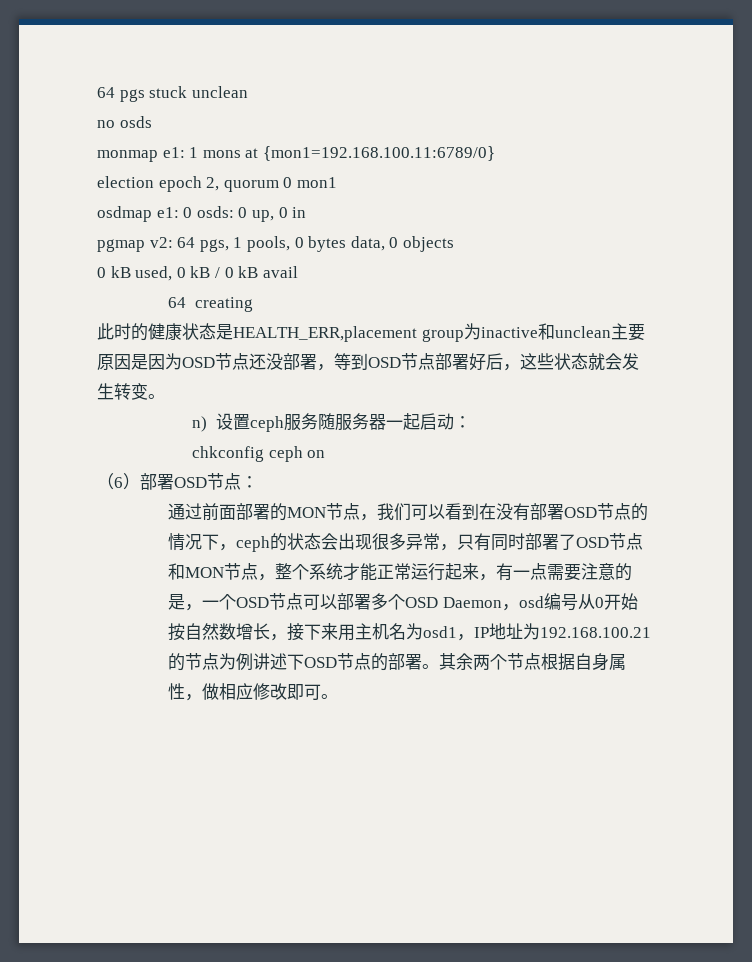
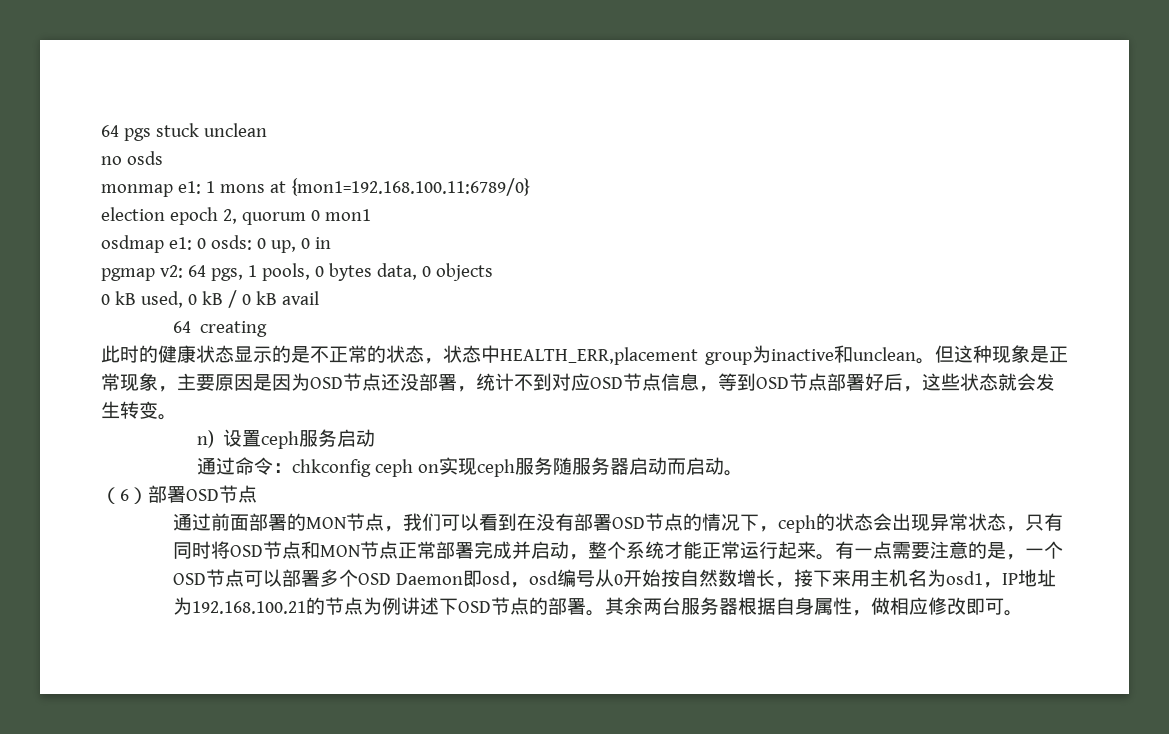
- 此时的健康状态是HEALTH_ERR,placement group为inactive和unclean主要原因是因为OSD节点还没部署，等到OSD节点部署好后，这些状态就会发生转变。
+ 此时的健康状态显示的是不正常的状态，状态中HEALTH_ERR,placement group为inactive和unclean。但这种现象是正常现象，主要原因是因为OSD节点还没部署，统计不到对应OSD节点信息，等到OSD节点部署好后，这些状态就会发生转变。
- n)设置ceph服务随服务器一起启动：
- chkconfig ceph on
+ n)设置ceph服务启动
+ 通过命令：chkconfig ceph on实现ceph服务随服务器启动而启动。
- （6）部署OSD节点：
+ （6）部署OSD节点
- 通过前面部署的MON节点，我们可以看到在没有部署OSD节点的情况下，ceph的状态会出现很多异常，只有同时部署了OSD节点和MON节点，整个系统才能正常运行起来，有一点需要注意的是，一个OSD节点可以部署多个OSD Daemon，osd编号从0开始按自然数增长，接下来用主机名为osd1，IP地址为192.168.100.21的节点为例讲述下OSD节点的部署。
+ 通过前面部署的MON节点，我们可以看到在没有部署OSD节点的情况下，ceph的状态会出现异常状态，只有同时将OSD节点和MON节点正常部署完成并启动，整个系统才能正常运行起来。有一点需要注意的是，一个OSD节点可以部署多个OSD Daemon即osd，osd编号从0开始按自然数增长，接下来用主机名为osd1，IP地址为192.168.100.21的节点为例讲述下OSD节点的部署。
- 其余两个节点根据自身属性，做相应修改即可。
+ 其余两台服务器根据自身属性，做相应修改即可。

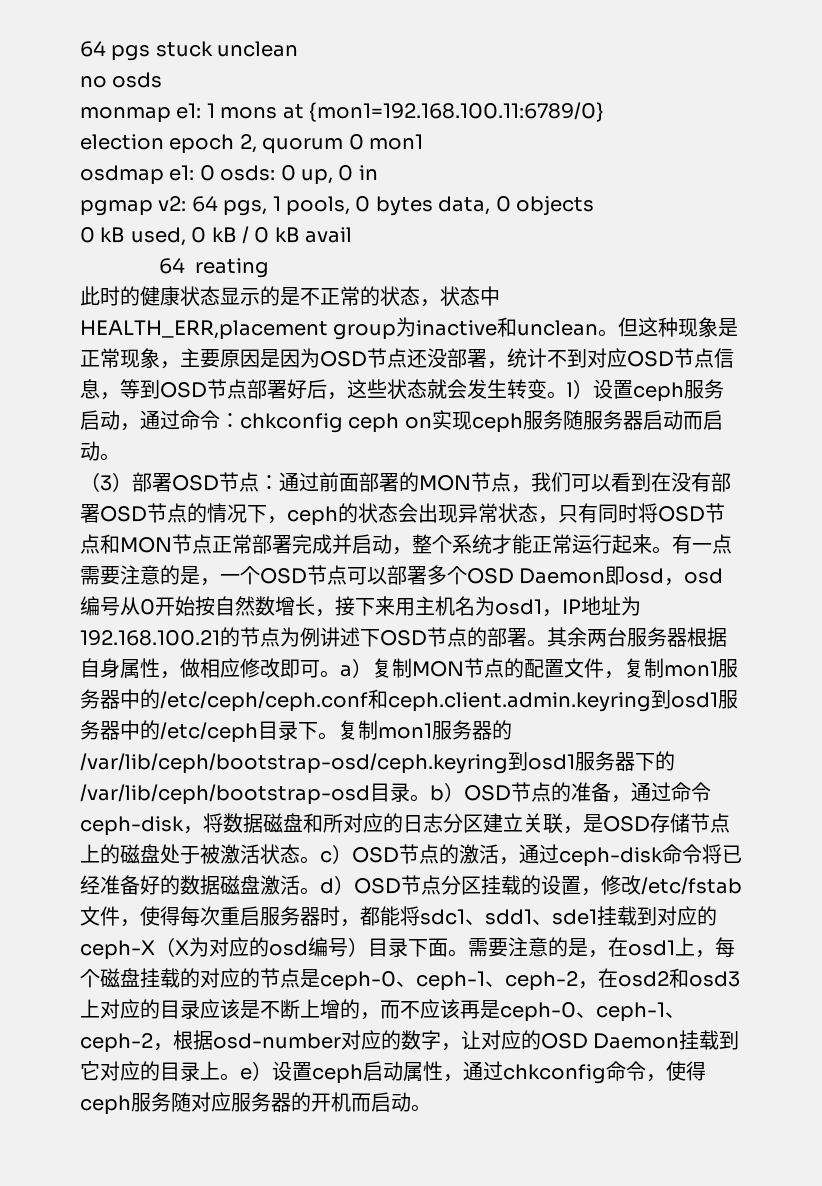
- 64 creating
+ 64 reating
- 但这种现象是正常现象，主要原因是因为OSD节点还没部署，统计不到对应OSD节点信息，等到OSD节点部署好后，这些状态就会发生转变。
- n)设置ceph服务启动
- 通过命令：chkconfig ceph on实现ceph服务随服务器启动而启动。
+ 但这种现象是正常现象，主要原因是因为OSD节点还没部署，统计不到对应OSD节点信息，等到OSD节点部署好后，这些状态就会发生转变。l）设置ceph服务启动，通过命令：chkconfig ceph on实现ceph服务随服务器启动而启动。
- （6）部署OSD节点
- 通过前面部署的MON节点，我们可以看到在没有部署OSD节点的情况下，ceph的状态会出现异常状态，只有同时将OSD节点和MON节点正常部署完成并启动，整个系统才能正常运行起来。
+ （3）部署OSD节点：通过前面部署的MON节点，我们可以看到在没有部署OSD节点的情况下，ceph的状态会出现异常状态，只有同时将OSD节点和MON节点正常部署完成并启动，整个系统才能正常运行起来。
- 其余两台服务器根据自身属性，做相应修改即可。
+ 其余两台服务器根据自身属性，做相应修改即可。a）复制MON节点的配置文件，复制mon1服务器中的/etc/ceph/ceph.conf和ceph.client.admin.keyring到osd1服务器中的/etc/ceph目录下。复制mon1服务器的/var/lib/ceph/bootstrap-osd/ceph.keyring到osd1服务器下的/var/lib/ceph/bootstrap-osd目录。b）OSD节点的准备，通过命令ceph-disk，将数据磁盘和所对应的日志分区建立关联，是OSD存储节点上的磁盘处于被激活状态。c）OSD节点的激活，通过ceph-disk命令将已经准备好的数据磁盘激活。d）OSD节点分区挂载的设置，修改/etc/fstab文件，使得每次重启服务器时，都能将sdc1、sdd1、sde1挂载到对应的ceph-X（X为对应的osd编号）目录下面。需要注意的是，在osd1上，每个磁盘挂载的对应的节点是ceph-0、ceph-1、ceph-2，在osd2和osd3上对应的目录应该是不断上增的，而不应该再是ceph-0、ceph-1、ceph-2，根据osd-number对应的数字，让对应的OSD Daemon挂载到它对应的目录上。e）设置ceph启动属性，通过chkconfig命令，使得ceph服务随对应服务器的开机而启动。

